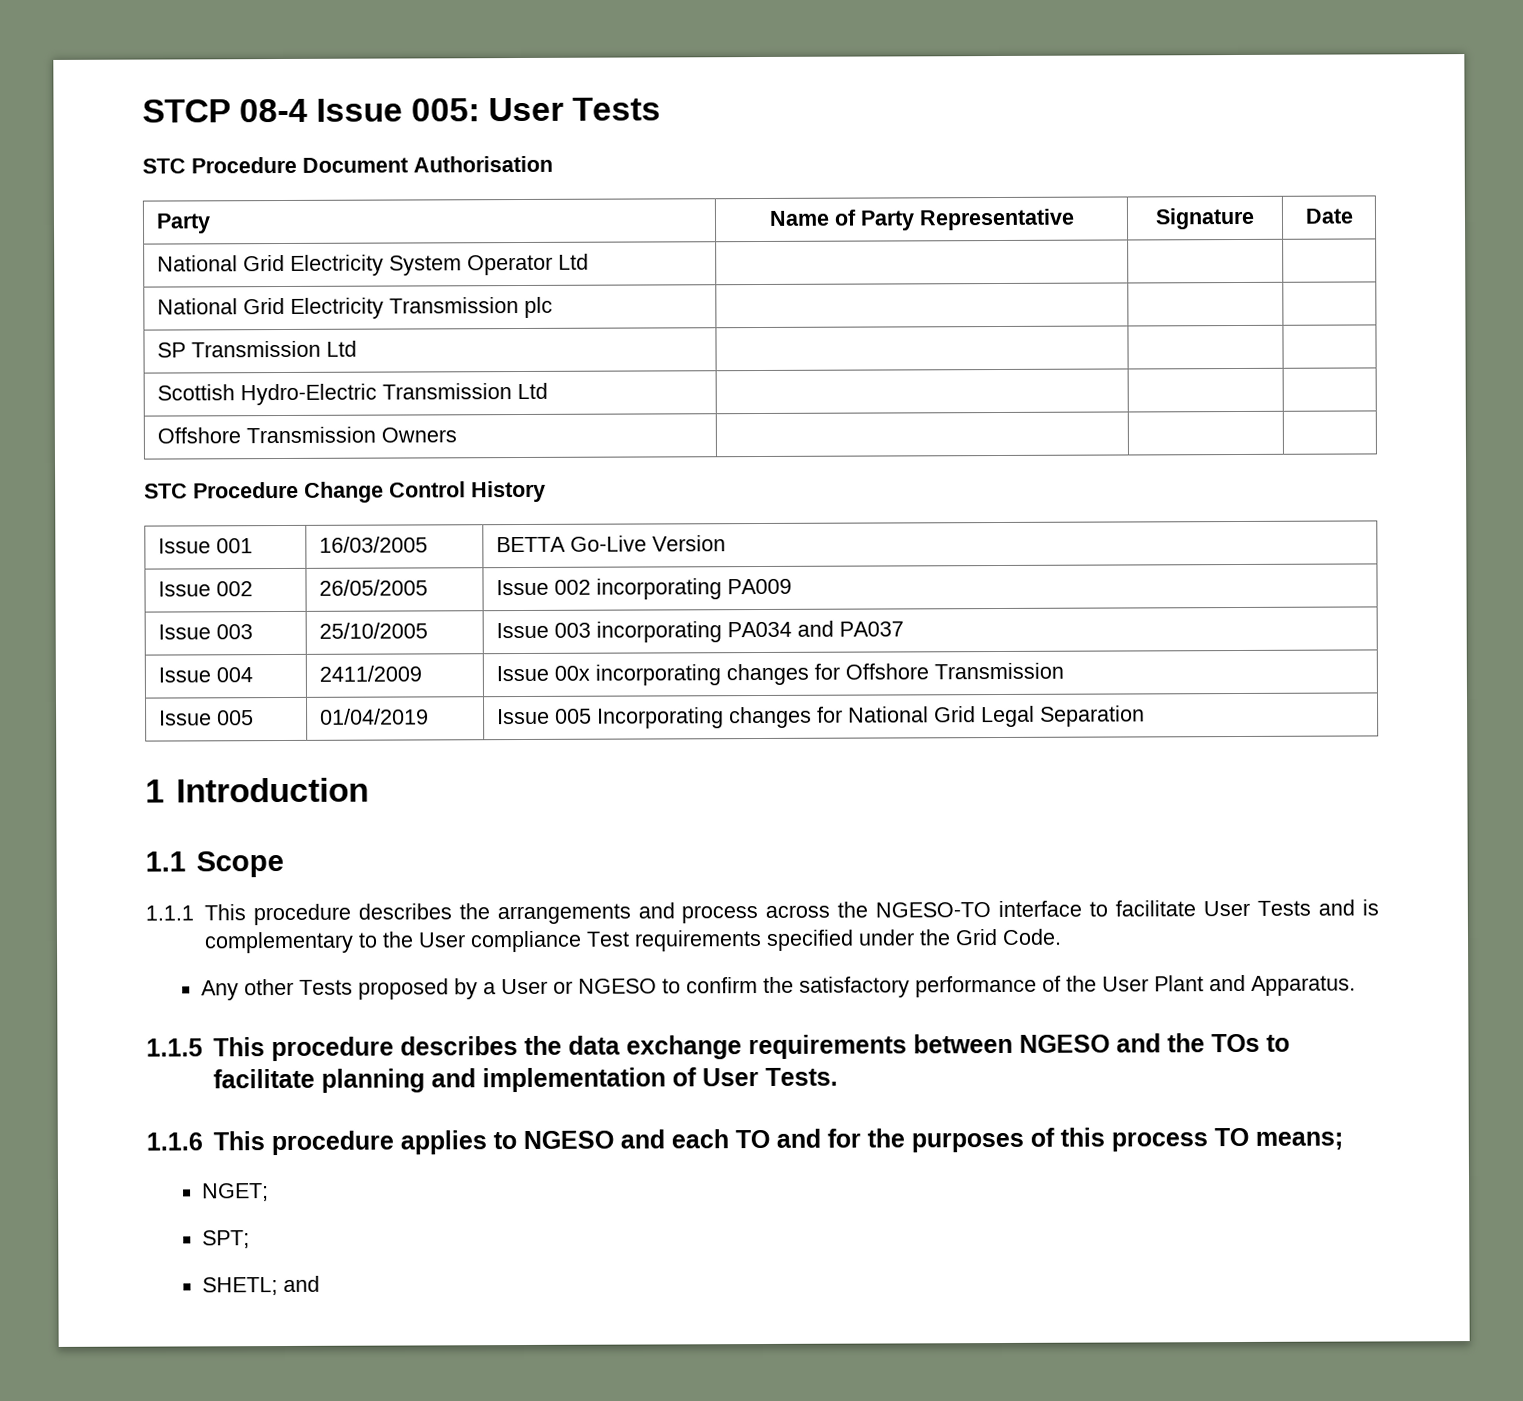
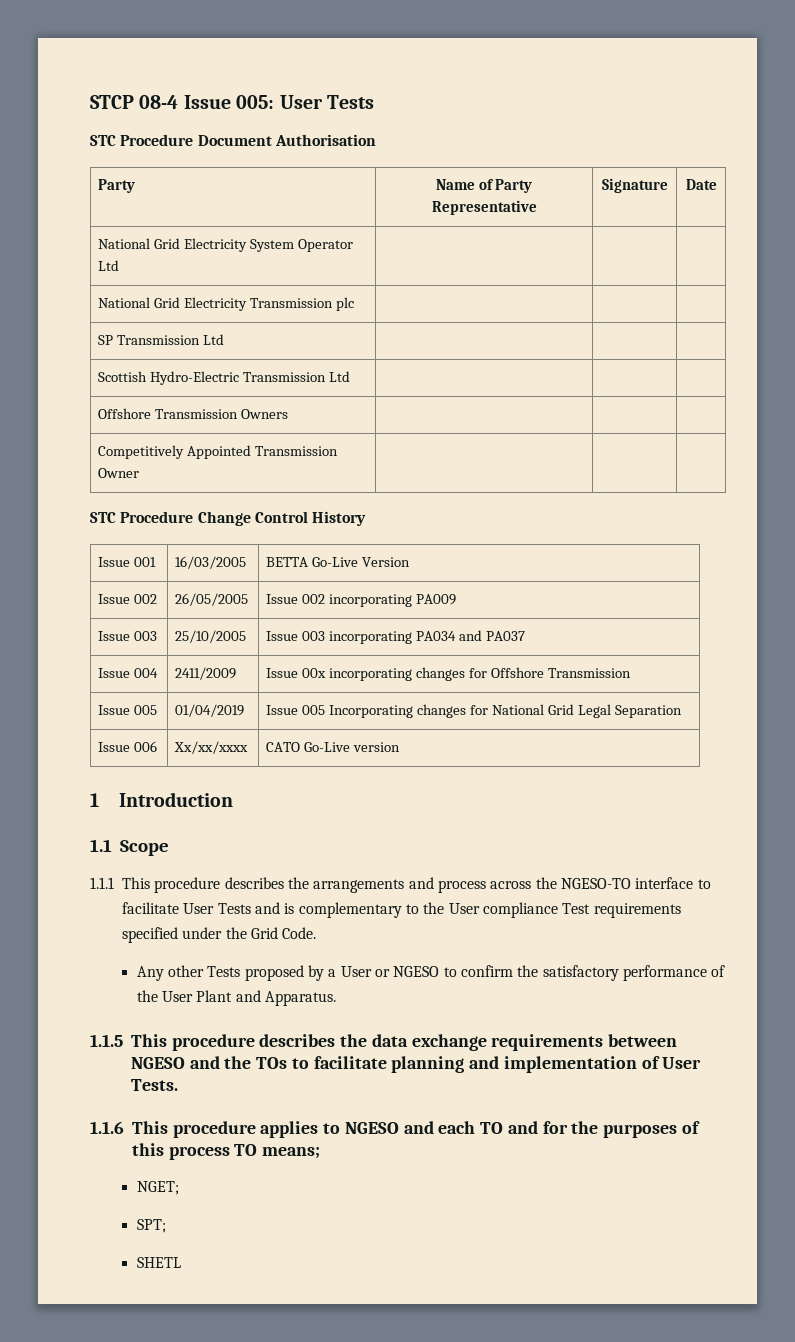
+ Competitively Appointed Transmission Owner | | |
+ Issue 006 | Xx/xx/xxxx | CATO Go-Live version
- SHETL; and
+ SHETL

